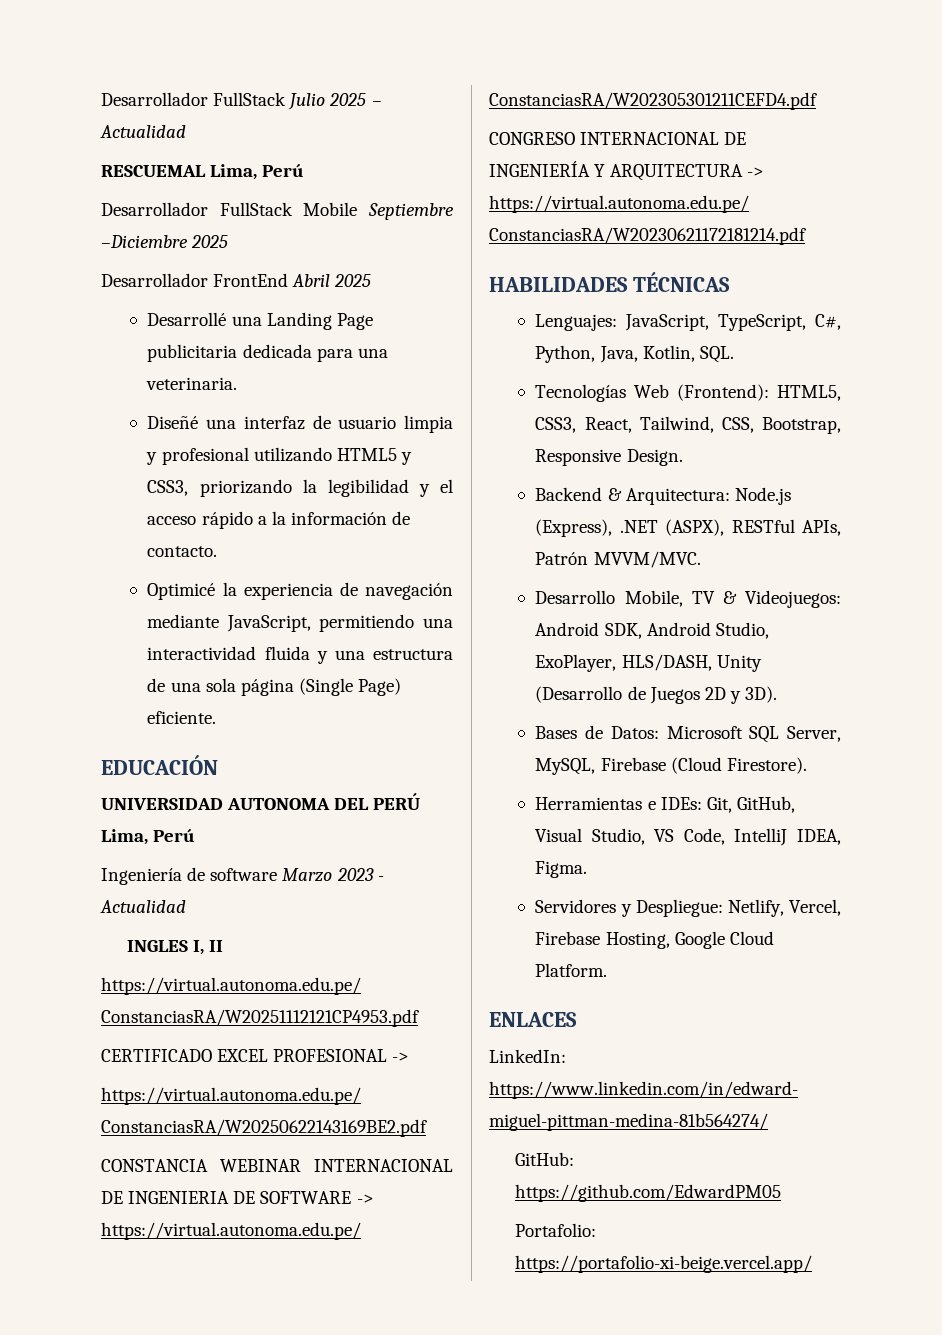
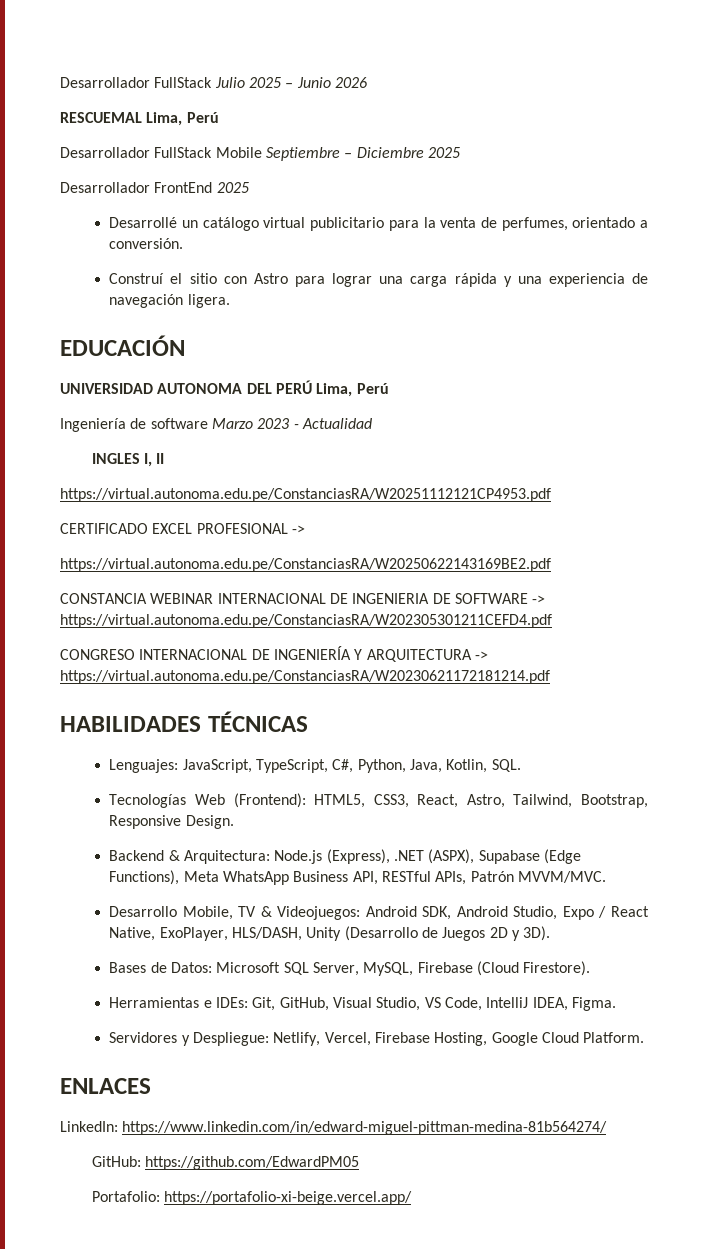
- Desarrollador FullStack Julio 2025 – Actualidad
+ Desarrollador FullStack Julio 2025 – Junio 2026
- Desarrollador FullStack Mobile Septiembre –Diciembre 2025
+ Desarrollador FullStack Mobile Septiembre – Diciembre 2025
- Desarrollador FrontEnd Abril 2025
+ Desarrollador FrontEnd 2025
- Desarrollé una Landing Page publicitaria dedicada para una veterinaria.
- Diseñé una interfaz de usuario limpia y profesional utilizando HTML5 y CSS3, priorizando la legibilidad y el acceso rápido a la información de contacto.
- Optimicé la experiencia de navegación mediante JavaScript, permitiendo una interactividad fluida y una estructura de una sola página (Single Page) eficiente.
+ Desarrollé un catálogo virtual publicitario para la venta de perfumes, orientado a conversión.
+ Construí el sitio con Astro para lograr una carga rápida y una experiencia de navegación ligera.
- Tecnologías Web (Frontend): HTML5, CSS3, React, Tailwind, CSS, Bootstrap, Responsive Design.
+ Tecnologías Web (Frontend): HTML5, CSS3, React, Astro, Tailwind, Bootstrap, Responsive Design.
- Backend & Arquitectura: Node.js (Express), .NET (ASPX), RESTful APIs, Patrón MVVM/MVC.
+ Backend & Arquitectura: Node.js (Express), .NET (ASPX), Supabase (Edge Functions), Meta WhatsApp Business API, RESTful APIs, Patrón MVVM/MVC.
- Desarrollo Mobile, TV & Videojuegos: Android SDK, Android Studio, ExoPlayer, HLS/DASH, Unity (Desarrollo de Juegos 2D y 3D).
+ Desarrollo Mobile, TV & Videojuegos: Android SDK, Android Studio, Expo / React Native, ExoPlayer, HLS/DASH, Unity (Desarrollo de Juegos 2D y 3D).

